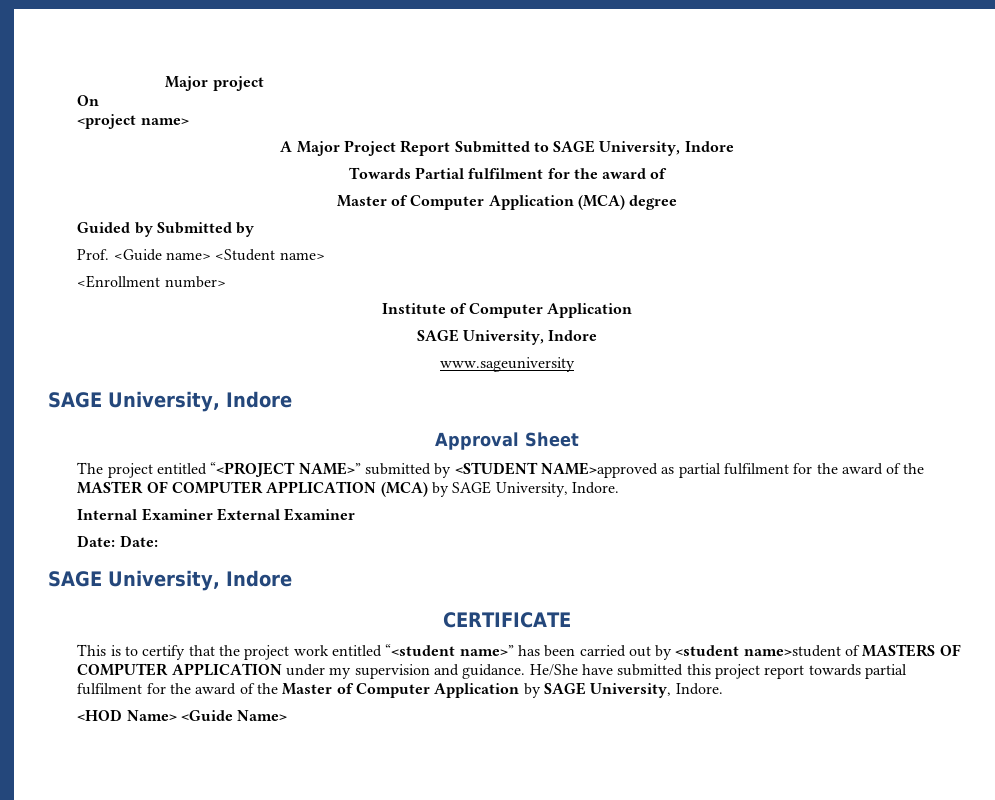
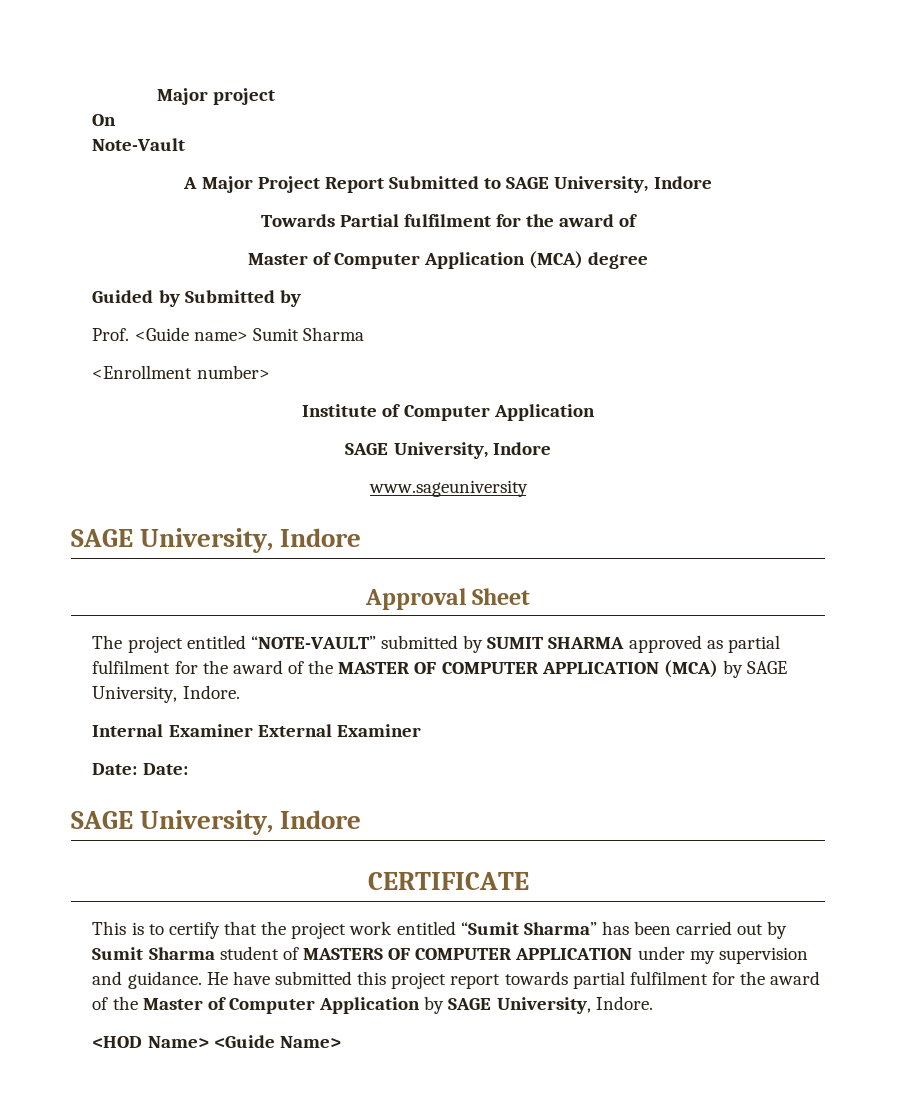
- <project name>
+ Note-Vault
- Prof. <Guide name> <Student name>
+ Prof. <Guide name> Sumit Sharma
- The project entitled “<PROJECT NAME>” submitted by <STUDENT NAME>approved as partial fulfilment for the award of the MASTER OF COMPUTER APPLICATION (MCA) by SAGE University, Indore.
+ The project entitled “NOTE-VAULT” submitted by SUMIT SHARMA approved as partial fulfilment for the award of the MASTER OF COMPUTER APPLICATION (MCA) by SAGE University, Indore.
- This is to certify that the project work entitled “<student name>” has been carried out by <student name>student of MASTERS OF COMPUTER APPLICATION under my supervision and guidance.
+ This is to certify that the project work entitled “Sumit Sharma” has been carried out by Sumit Sharma student of MASTERS OF COMPUTER APPLICATION under my supervision and guidance.
- He/She have submitted this project report towards partial fulfilment for the award of the Master of Computer Application by SAGE University, Indore.
+ He have submitted this project report towards partial fulfilment for the award of the Master of Computer Application by SAGE University, Indore.

